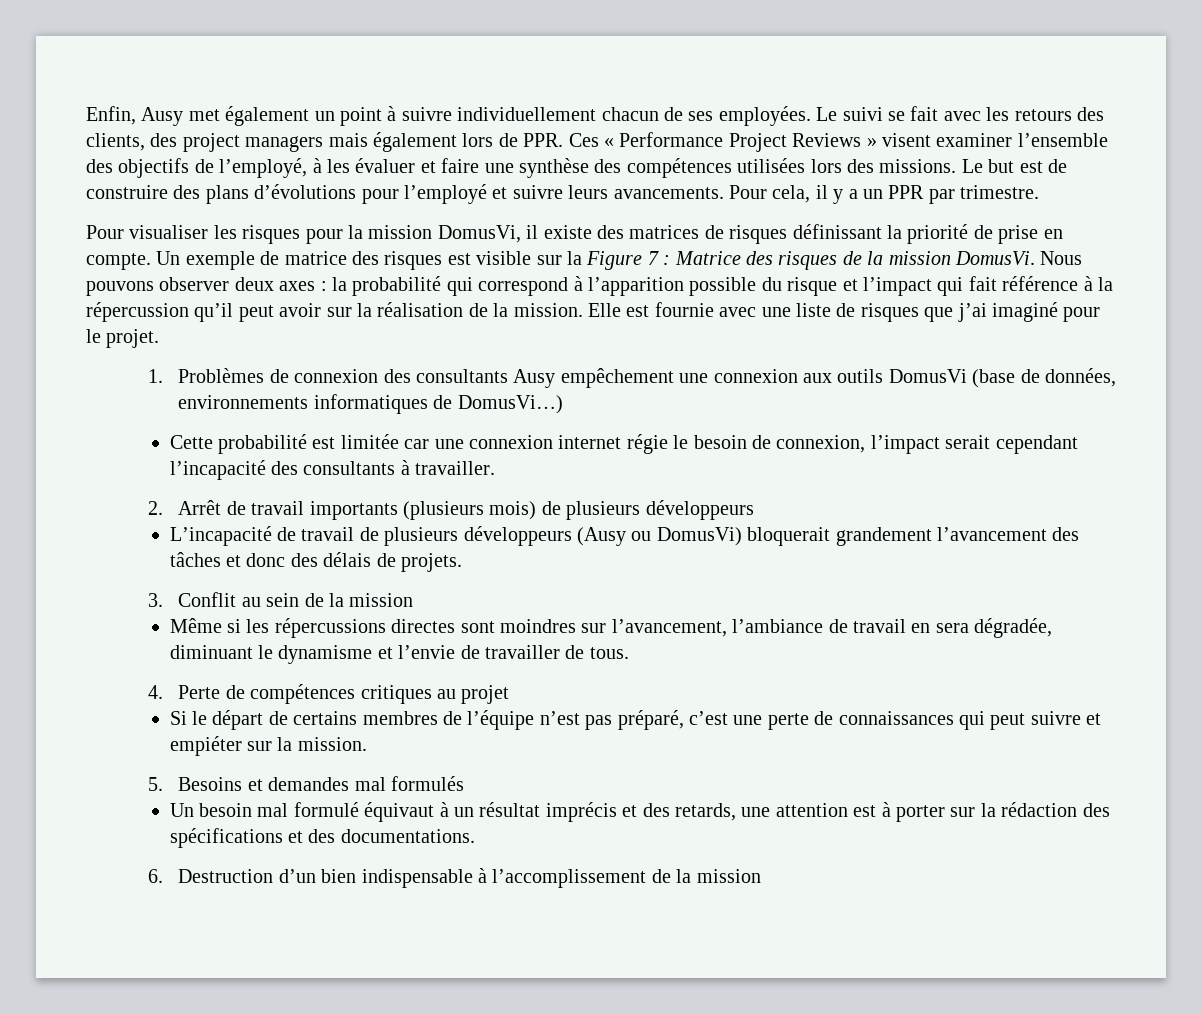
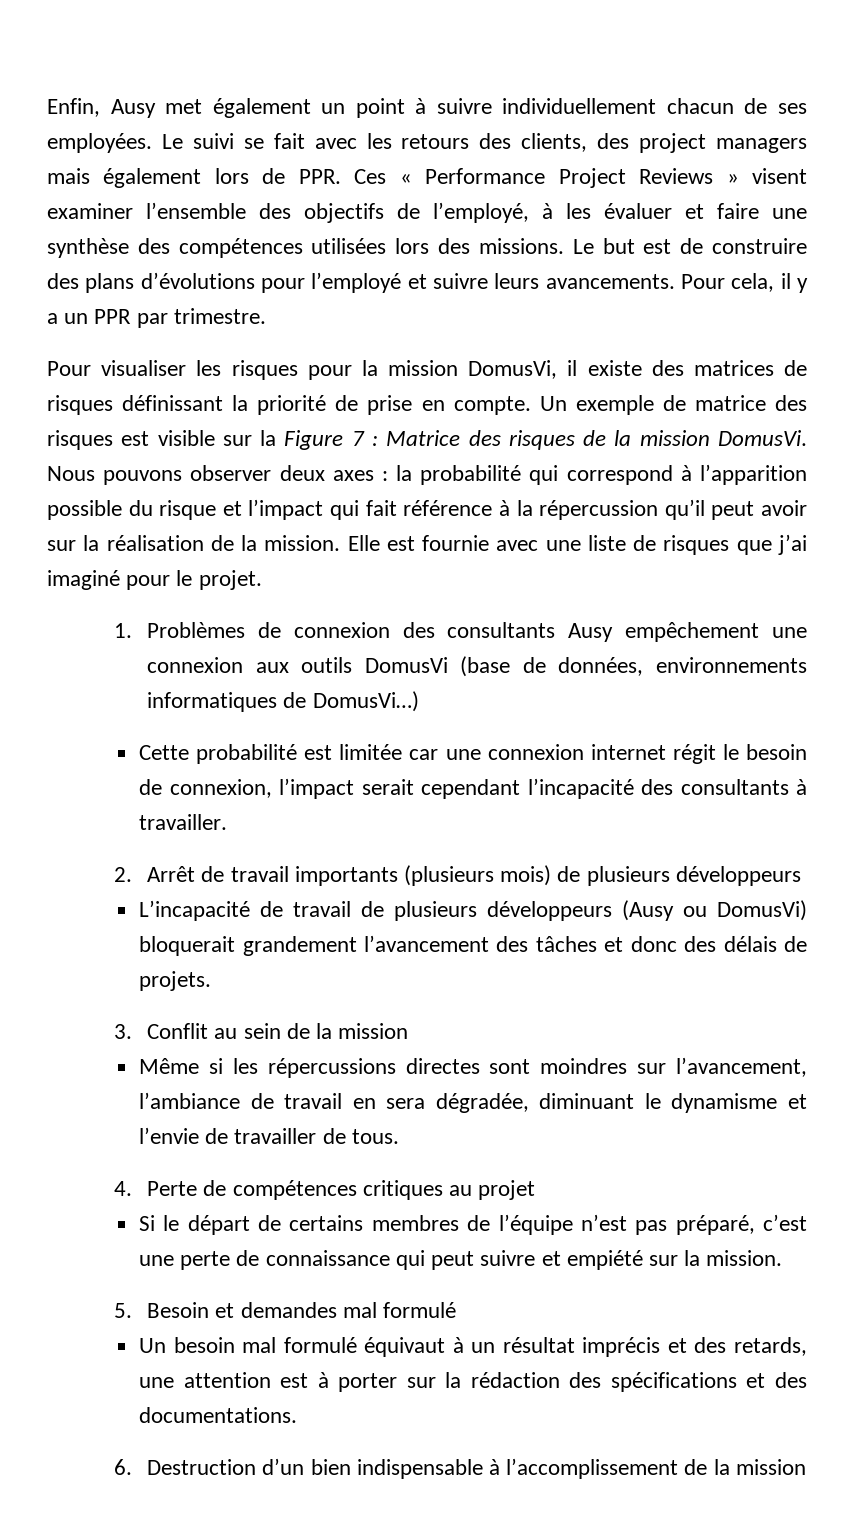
- Cette probabilité est limitée car une connexion internet régie le besoin de connexion, l’impact serait cependant l’incapacité des consultants à travailler.
+ Cette probabilité est limitée car une connexion internet régit le besoin de connexion, l’impact serait cependant l’incapacité des consultants à travailler.
- Si le départ de certains membres de l’équipe n’est pas préparé, c’est une perte de connaissances qui peut suivre et empiéter sur la mission.
+ Si le départ de certains membres de l’équipe n’est pas préparé, c’est une perte de connaissance qui peut suivre et empiété sur la mission.
- 5. Besoins et demandes mal formulés
+ 5. Besoin et demandes mal formulé

